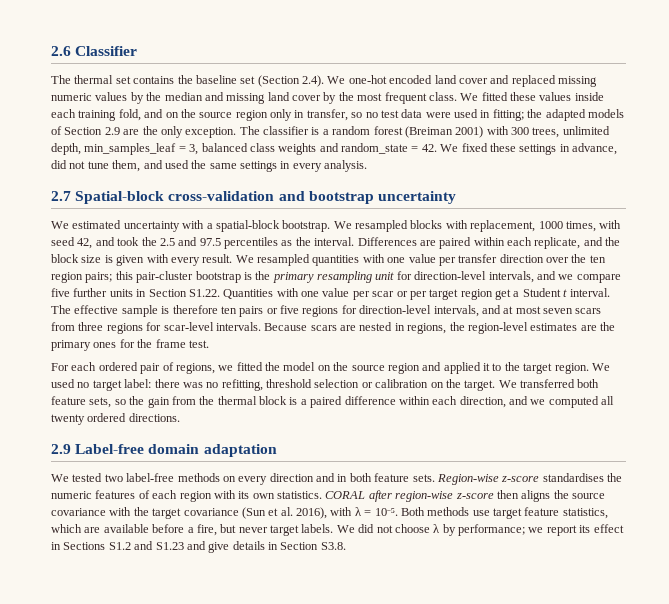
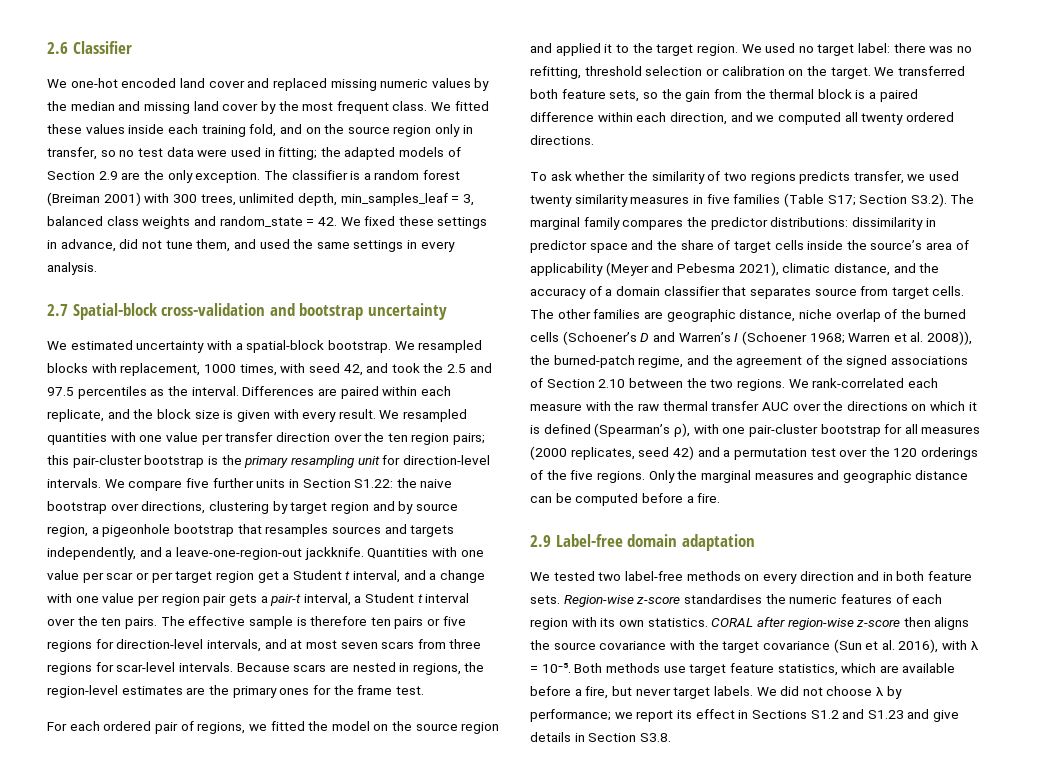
- The thermal set contains the baseline set (Section 2.4). We one-hot encoded land cover and replaced missing numeric values by the median and missing land cover by the most frequent class.
+ We one-hot encoded land cover and replaced missing numeric values by the median and missing land cover by the most frequent class.
- We resampled quantities with one value per transfer direction over the ten region pairs; this pair-cluster bootstrap is the primary resampling unit for direction-level intervals, and we compare five further units in Section S1.22. Quantities with one value per scar or per target region get a Student t interval.
+ We resampled quantities with one value per transfer direction over the ten region pairs; this pair-cluster bootstrap is the primary resampling unit for direction-level intervals. We compare five further units in Section S1.22: the naive bootstrap over directions, clustering by target region and by source region, a pigeonhole bootstrap that resamples sources and targets independently, and a leave-one-region-out jackknife. Quantities with one value per scar or per target region get a Student t interval, and a change with one value per region pair gets a pair-t interval, a Student t interval over the ten pairs.
+ To ask whether the similarity of two regions predicts transfer, we used twenty similarity measures in five families (Table S17; Section S3.2). The marginal family compares the predictor distributions: dissimilarity in predictor space and the share of target cells inside the source’s area of applicability (Meyer and Pebesma 2021), climatic distance, and the accuracy of a domain classifier that separates source from target cells. The other families are geographic distance, niche overlap of the burned cells (Schoener’s D and Warren’s I (Schoener 1968; Warren et al. 2008)), the burned-patch regime, and the agreement of the signed associations of Section 2.10 between the two regions. We rank-correlated each measure with the raw thermal transfer AUC over the directions on which it is defined (Spearman’s ρ), with one pair-cluster bootstrap for all measures (2000 replicates, seed 42) and a permutation test over the 120 orderings of the five regions. Only the marginal measures and geographic distance can be computed before a fire.

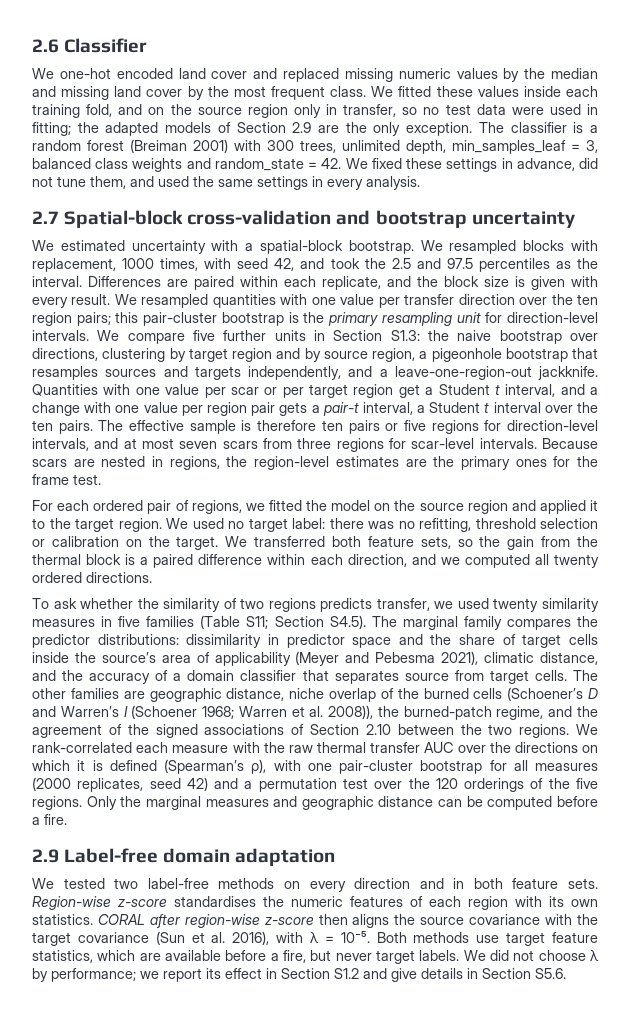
- We compare five further units in Section S1.22: the naive bootstrap over directions, clustering by target region and by source region, a pigeonhole bootstrap that resamples sources and targets independently, and a leave-one-region-out jackknife.
+ We compare five further units in Section S1.3: the naive bootstrap over directions, clustering by target region and by source region, a pigeonhole bootstrap that resamples sources and targets independently, and a leave-one-region-out jackknife.
- To ask whether the similarity of two regions predicts transfer, we used twenty similarity measures in five families (Table S17; Section S3.2). The marginal family compares the predictor distributions:
+ To ask whether the similarity of two regions predicts transfer, we used twenty similarity measures in five families (Table S11; Section S4.5). The marginal family compares the predictor distributions:
- We did not choose λ by performance; we report its effect in Sections S1.2 and S1.23 and give details in Section S3.8.
+ We did not choose λ by performance; we report its effect in Section S1.2 and give details in Section S5.6.

